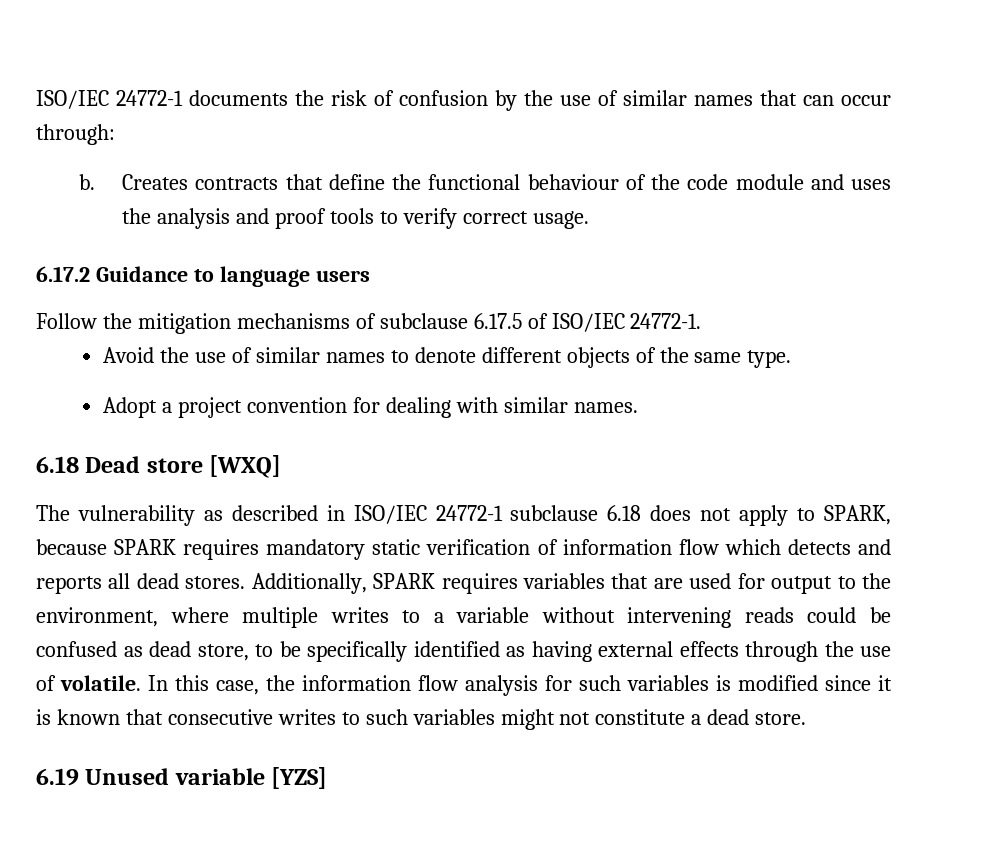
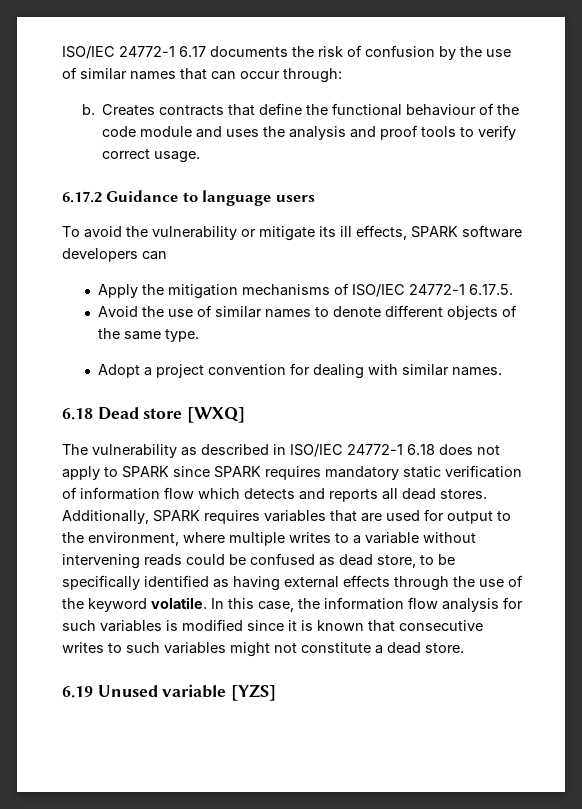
- ISO/IEC 24772-1 documents the risk of confusion by the use of similar names that can occur through:
+ ISO/IEC 24772-1 6.17 documents the risk of confusion by the use of similar names that can occur through:
- Follow the mitigation mechanisms of subclause 6.17.5 of ISO/IEC 24772-1.
+ To avoid the vulnerability or mitigate its ill effects, SPARK software developers can
+ Apply the mitigation mechanisms of ISO/IEC 24772-1 6.17.5.
- The vulnerability as described in ISO/IEC 24772-1 subclause 6.18 does not apply to SPARK, because SPARK requires mandatory static verification of information flow which detects and reports all dead stores.
+ The vulnerability as described in ISO/IEC 24772-1 6.18 does not apply to SPARK since SPARK requires mandatory static verification of information flow which detects and reports all dead stores.
- Additionally, SPARK requires variables that are used for output to the environment, where multiple writes to a variable without intervening reads could be confused as dead store, to be specifically identified as having external effects through the use of volatile.
+ Additionally, SPARK requires variables that are used for output to the environment, where multiple writes to a variable without intervening reads could be confused as dead store, to be specifically identified as having external effects through the use of the keyword volatile.

